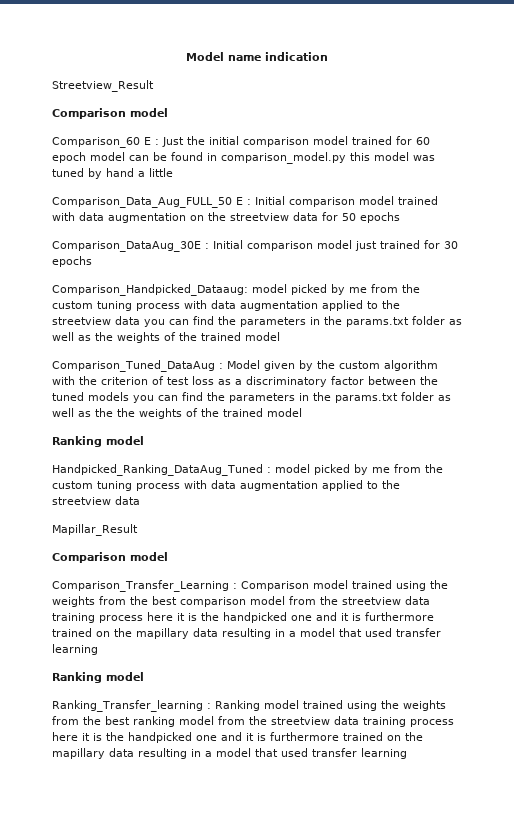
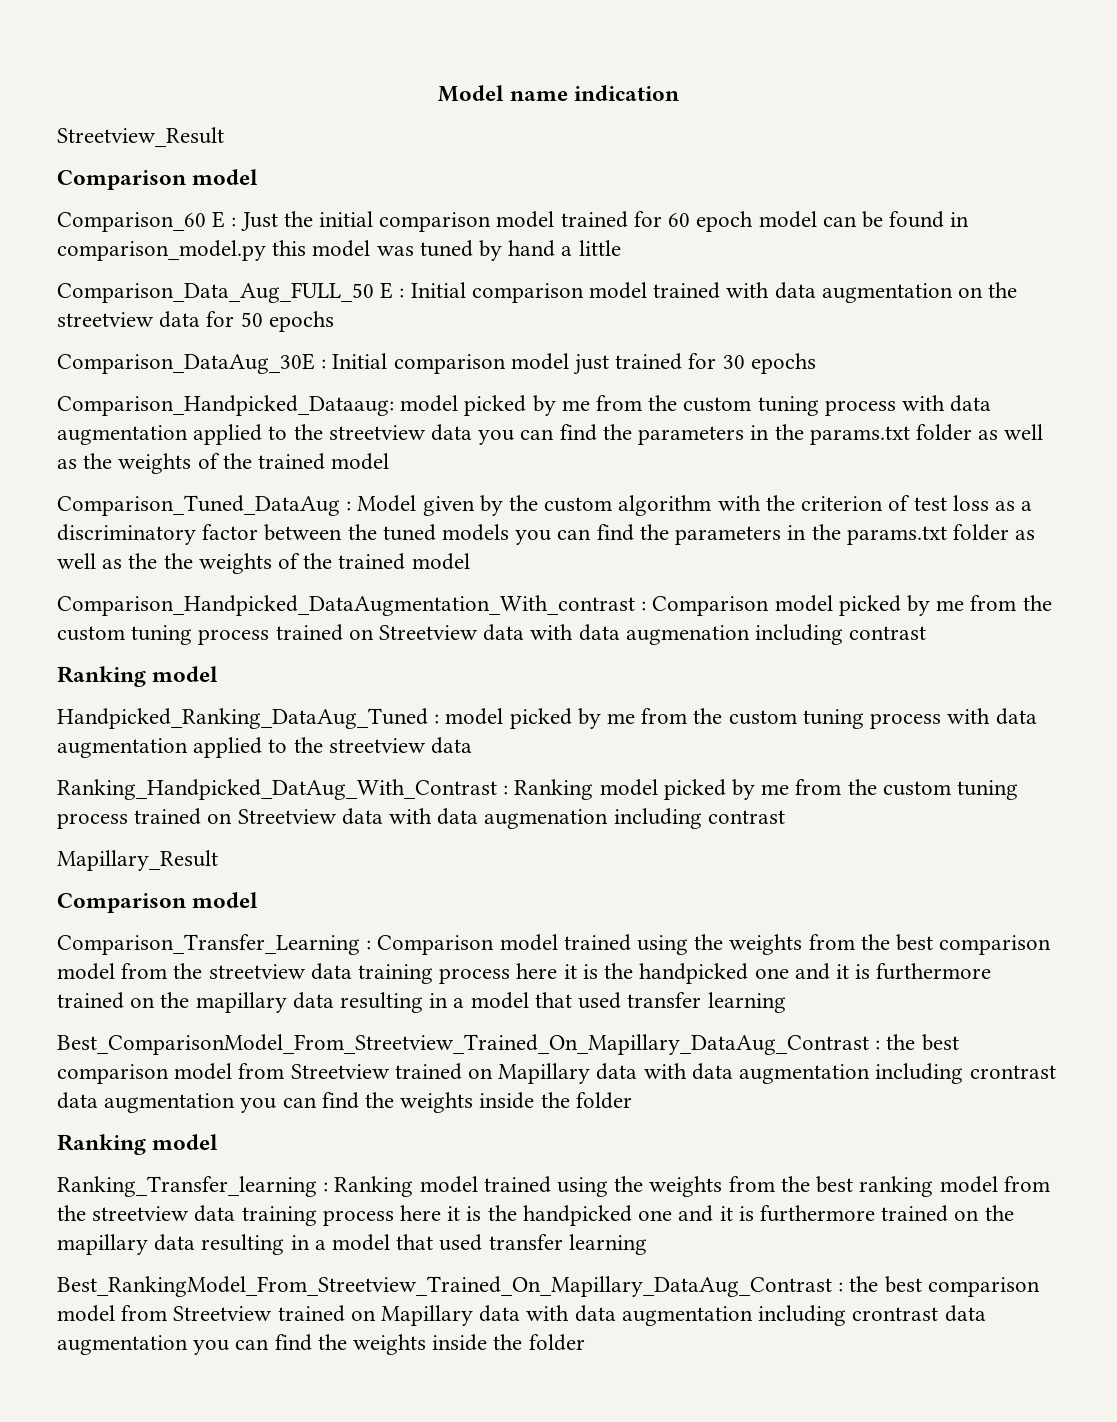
+ Comparison_Handpicked_DataAugmentation_With_contrast : Comparison model picked by me from the custom tuning process trained on Streetview data with data augmenation including contrast
- Mapillar_Result
+ Ranking_Handpicked_DatAug_With_Contrast : Ranking model picked by me from the custom tuning process trained on Streetview data with data augmenation including contrast
+ Mapillary_Result
+ Best_ComparisonModel_From_Streetview_Trained_On_Mapillary_DataAug_Contrast : the best comparison model from Streetview trained on Mapillary data with data augmentation including crontrast data augmentation you can find the weights inside the folder
+ Best_RankingModel_From_Streetview_Trained_On_Mapillary_DataAug_Contrast : the best comparison model from Streetview trained on Mapillary data with data augmentation including crontrast data augmentation you can find the weights inside the folder

